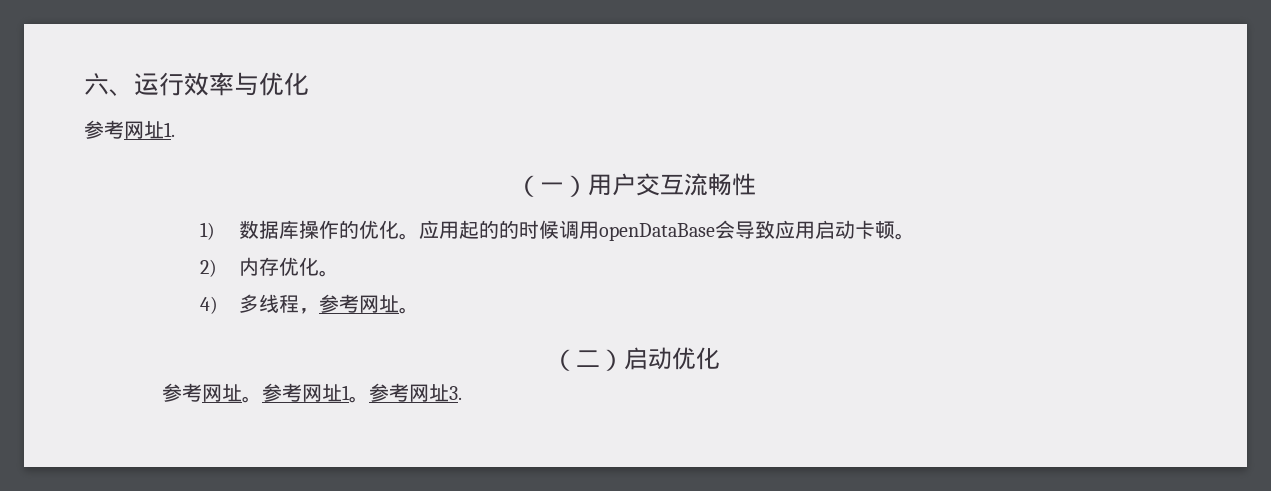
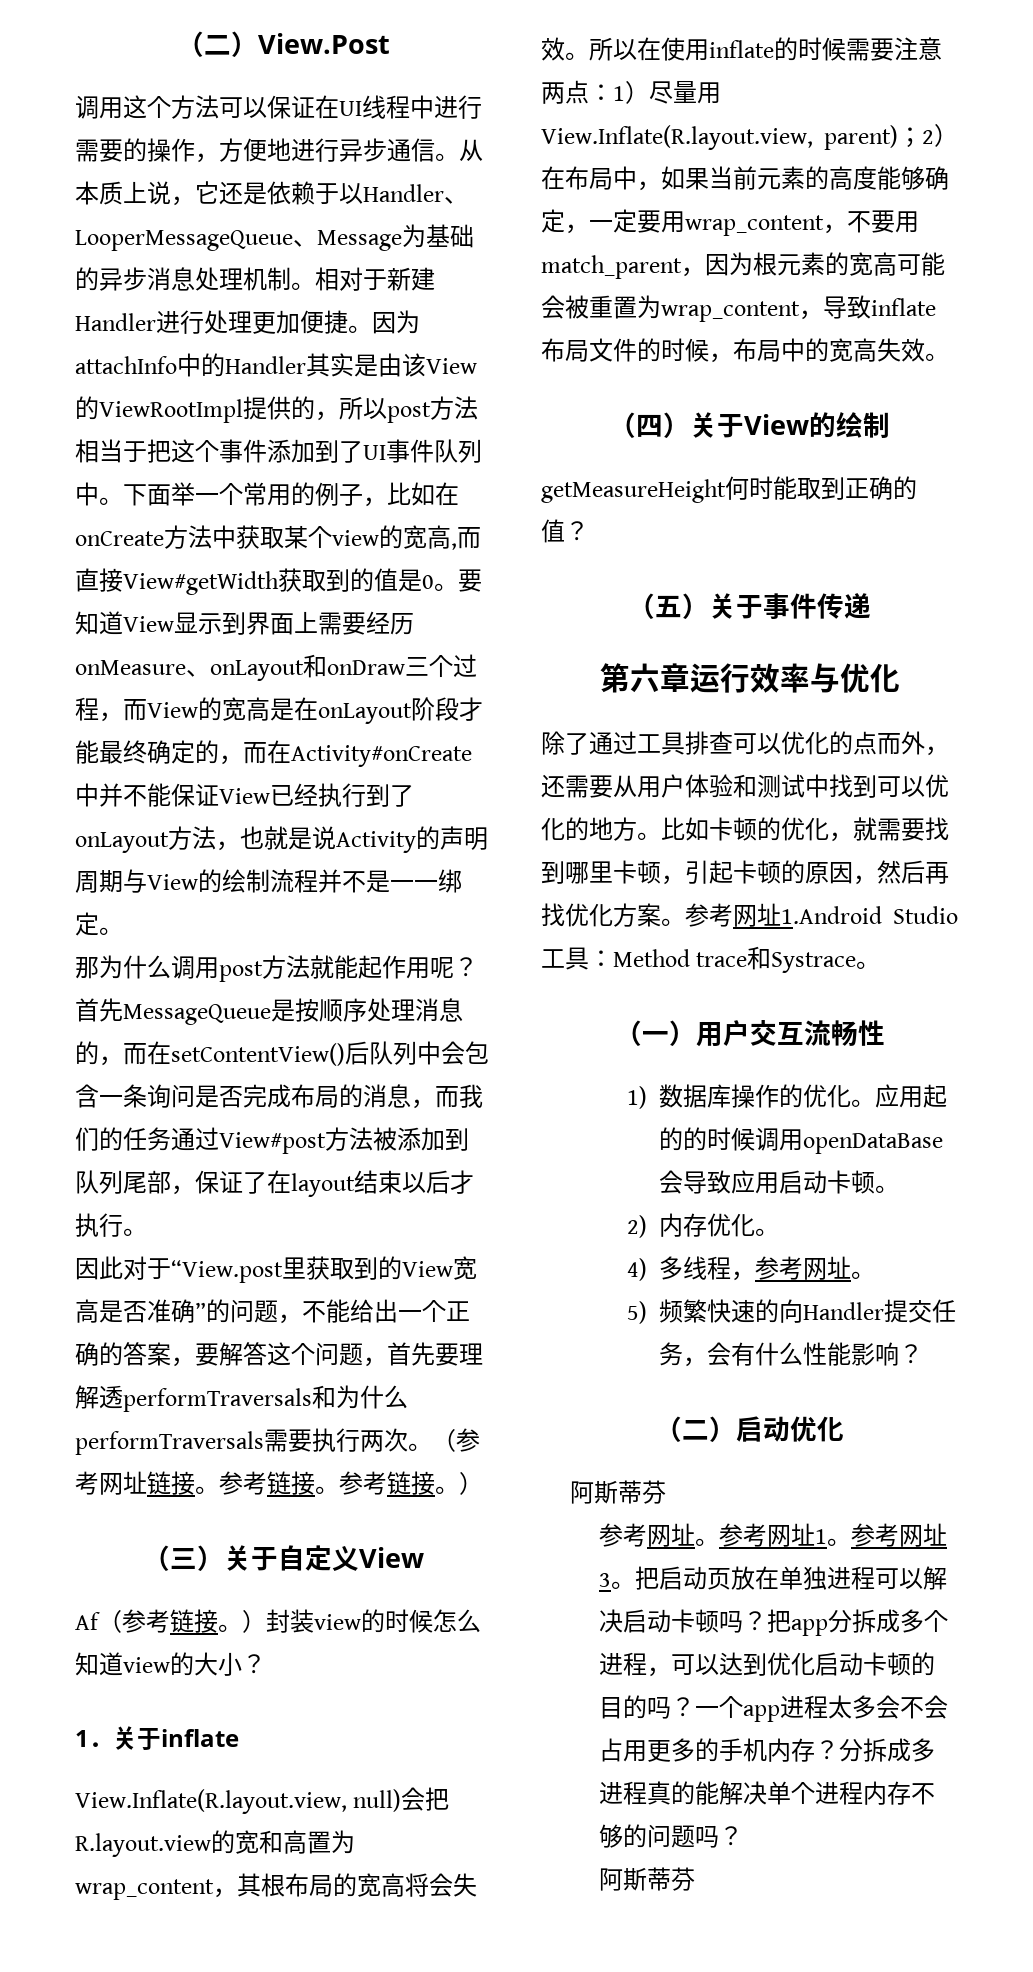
- 六、运行效率与优化
- 参考网址1.
+ （二）View.Post
+ 调用这个方法可以保证在UI线程中进行需要的操作，方便地进行异步通信。从本质上说，它还是依赖于以Handler、LooperMessageQueue、Message为基础的异步消息处理机制。相对于新建Handler进行处理更加便捷。因为attachInfo中的Handler其实是由该View的ViewRootImpl提供的，所以post方法相当于把这个事件添加到了UI事件队列中。下面举一个常用的例子，比如在onCreate方法中获取某个view的宽高,而直接View#getWidth获取到的值是0。要知道View显示到界面上需要经历onMeasure、onLayout和onDraw三个过程，而View的宽高是在onLayout阶段才能最终确定的，而在Activity#onCreate中并不能保证View已经执行到了onLayout方法，也就是说Activity的声明周期与View的绘制流程并不是一一绑定。
+ 那为什么调用post方法就能起作用呢？首先MessageQueue是按顺序处理消息的，而在setContentView()后队列中会包含一条询问是否完成布局的消息，而我们的任务通过View#post方法被添加到队列尾部，保证了在layout结束以后才执行。
+ 因此对于“View.post里获取到的View宽高是否准确”的问题，不能给出一个正确的答案，要解答这个问题，首先要理解透performTraversals和为什么performTraversals需要执行两次。（参考网址链接。参考链接。参考链接。）
+ （三）关于自定义View
+ Af（参考链接。）封装view的时候怎么知道view的大小？
+ 1．关于inflate
+ View.Inflate(R.layout.view, null)会把R.layout.view的宽和高置为wrap_content，其根布局的宽高将会失效。所以在使用inflate的时候需要注意两点：1）尽量用View.Inflate(R.layout.view, parent)；2）在布局中，如果当前元素的高度能够确定，一定要用wrap_content，不要用match_parent，因为根元素的宽高可能会被重置为wrap_content，导致inflate布局文件的时候，布局中的宽高失效。
+ （四）关于View的绘制
+ getMeasureHeight何时能取到正确的值？
+ （五）关于事件传递
+ 第六章运行效率与优化
+ 除了通过工具排查可以优化的点而外，还需要从用户体验和测试中找到可以优化的地方。比如卡顿的优化，就需要找到哪里卡顿，引起卡顿的原因，然后再找优化方案。参考网址1.Android Studio工具：Method trace和Systrace。
+ 5)频繁快速的向Handler提交任务，会有什么性能影响？
  （二）启动优化
+ 阿斯蒂芬
- 参考网址3.
+ 参考网址3。把启动页放在单独进程可以解决启动卡顿吗？把app分拆成多个进程，可以达到优化启动卡顿的目的吗？一个app进程太多会不会占用更多的手机内存？分拆成多进程真的能解决单个进程内存不够的问题吗？
+ 阿斯蒂芬

